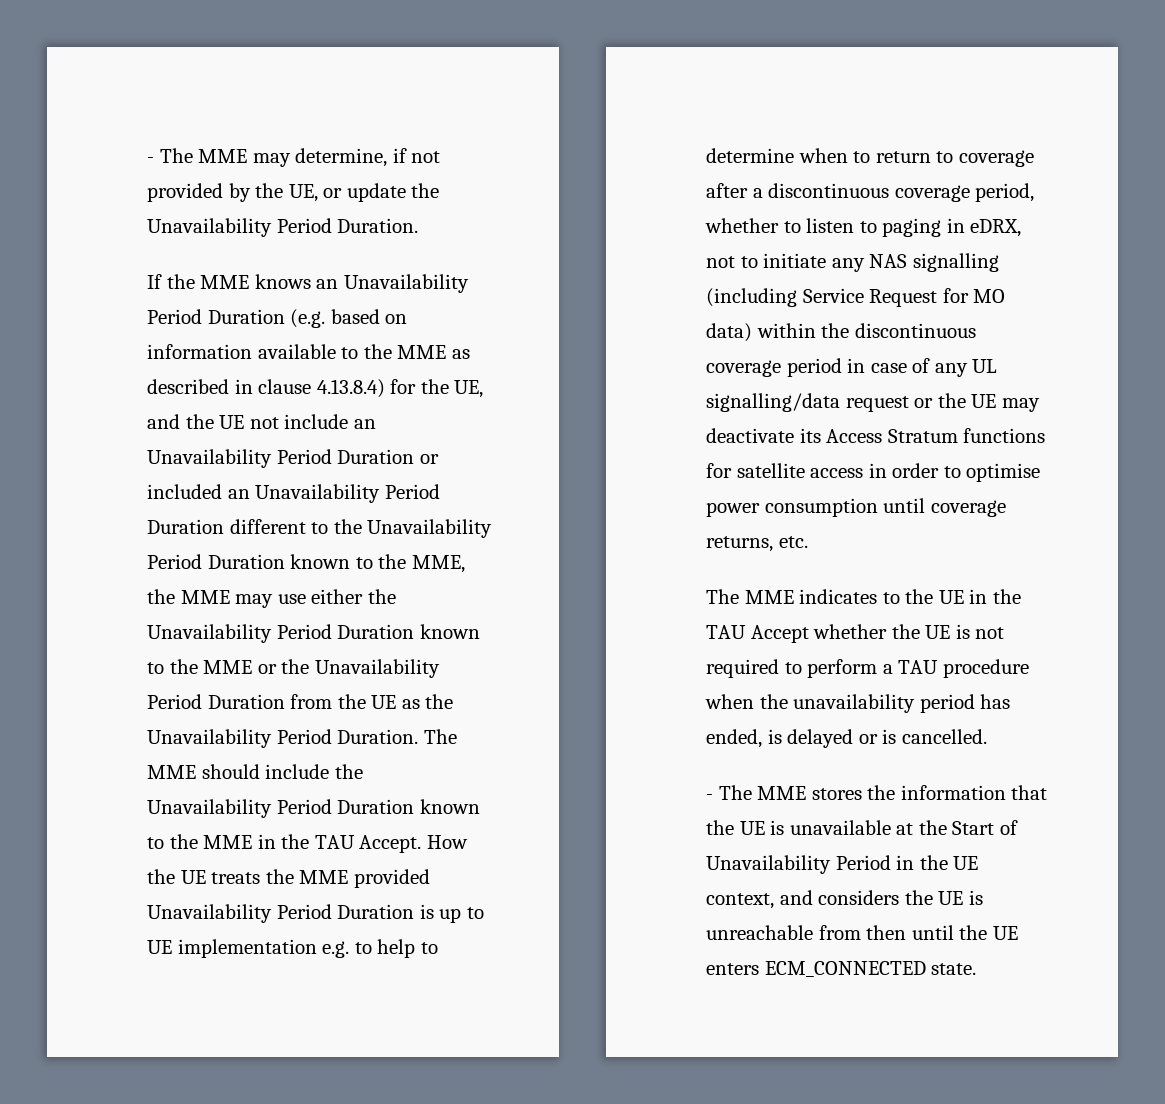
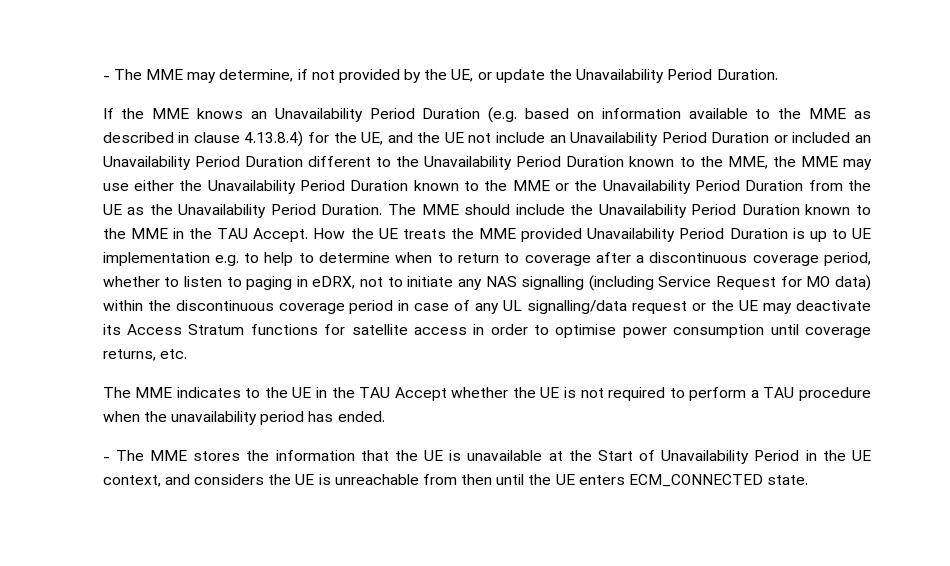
- The MME indicates to the UE in the TAU Accept whether the UE is not required to perform a TAU procedure when the unavailability period has ended, is delayed or is cancelled.
+ The MME indicates to the UE in the TAU Accept whether the UE is not required to perform a TAU procedure when the unavailability period has ended.

